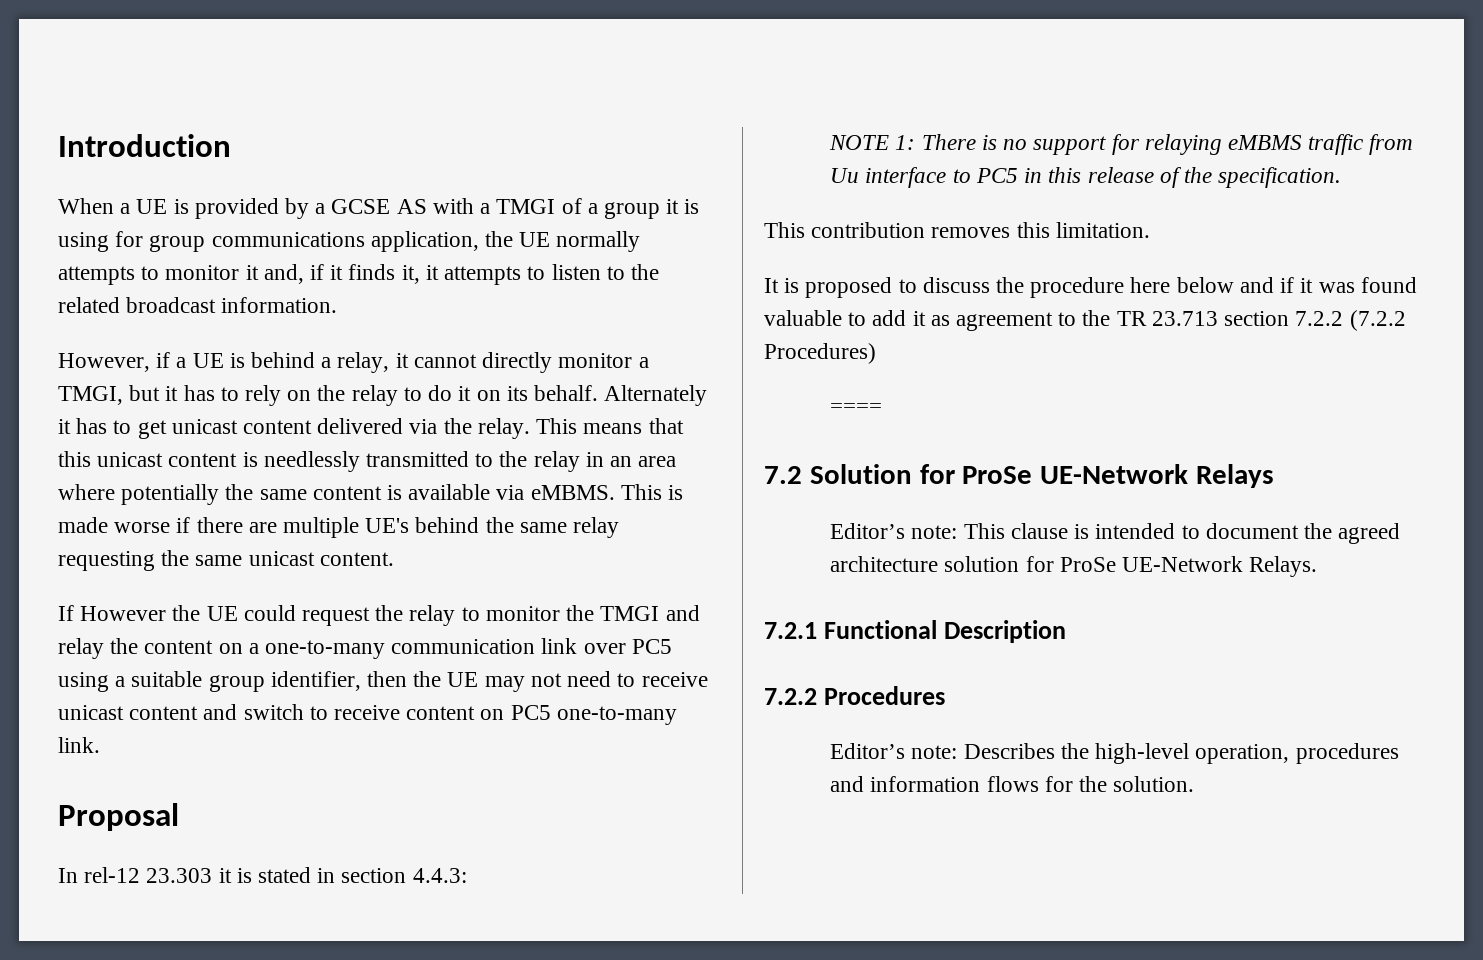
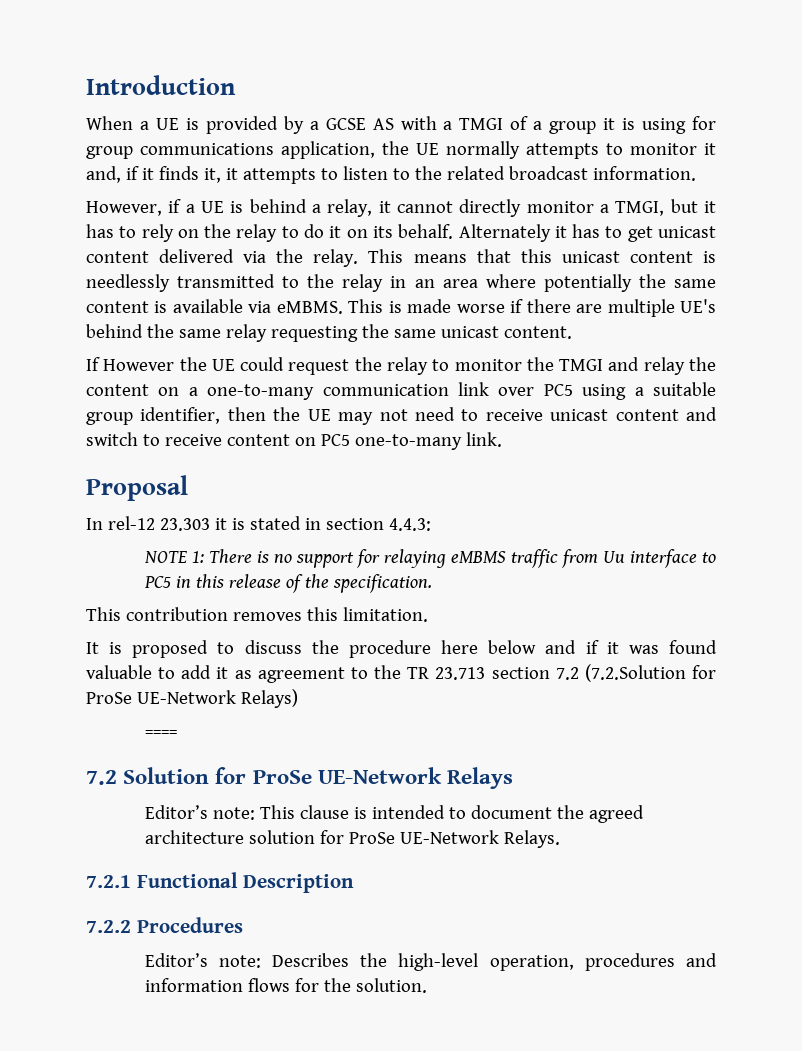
- It is proposed to discuss the procedure here below and if it was found valuable to add it as agreement to the TR 23.713 section 7.2.2 (7.2.2 Procedures)
+ It is proposed to discuss the procedure here below and if it was found valuable to add it as agreement to the TR 23.713 section 7.2 (7.2.Solution for ProSe UE-Network Relays)

